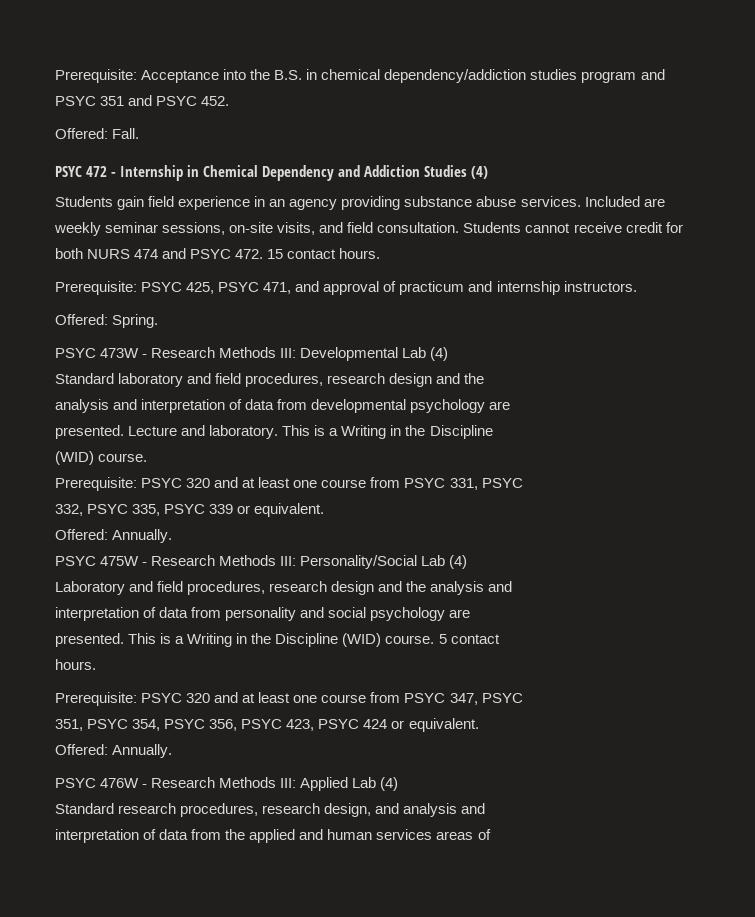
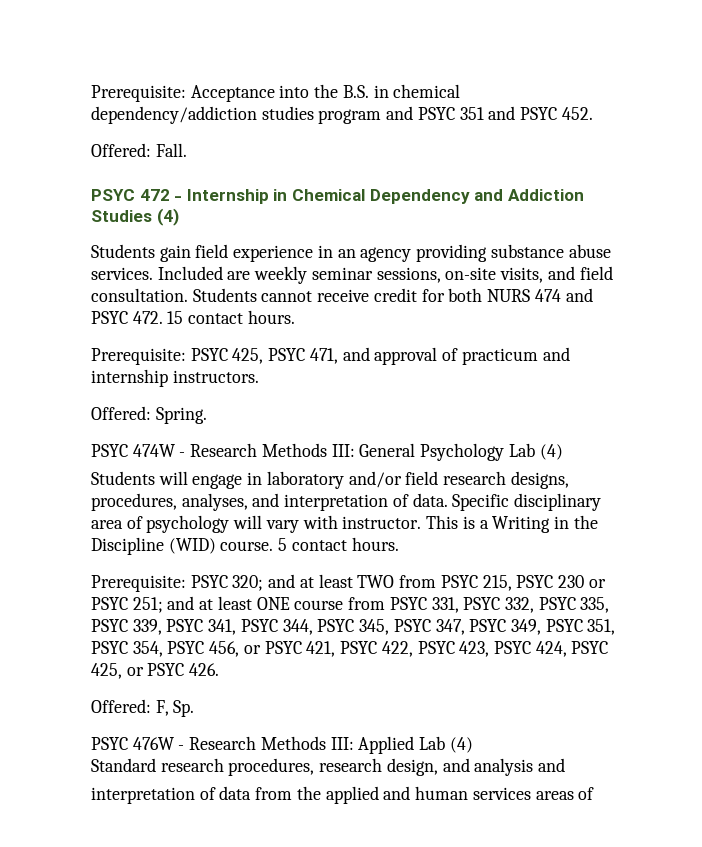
- PSYC 473W - Research Methods III: Developmental Lab (4)
- Standard laboratory and field procedures, research design and the
- analysis and interpretation of data from developmental psychology are
- presented. Lecture and laboratory. This is a Writing in the Discipline
- (WID) course.
- Prerequisite: PSYC 320 and at least one course from PSYC 331, PSYC
- 332, PSYC 335, PSYC 339 or equivalent.
- Offered: Annually.
- PSYC 475W - Research Methods III: Personality/Social Lab (4)
- Laboratory and field procedures, research design and the analysis and
- interpretation of data from personality and social psychology are
- presented.
+ PSYC 474W - Research Methods III: General Psychology Lab (4)
+ Students will engage in laboratory and/or field research designs, procedures, analyses, and interpretation of data. Specific disciplinary area of psychology will vary with instructor.
- 5 contact
- hours.
- Prerequisite: PSYC 320 and at least one course from PSYC 347, PSYC
- 351, PSYC 354, PSYC 356, PSYC 423, PSYC 424 or equivalent.
- Offered: Annually.
+ 5 contact hours.
+ Prerequisite: PSYC 320; and at least TWO from PSYC 215, PSYC 230 or PSYC 251; and at least ONE course from PSYC 331, PSYC 332, PSYC 335, PSYC 339, PSYC 341, PSYC 344, PSYC 345, PSYC 347, PSYC 349, PSYC 351, PSYC 354, PSYC 456, or PSYC 421, PSYC 422, PSYC 423, PSYC 424, PSYC 425, or PSYC 426.
+ Offered: F, Sp.

